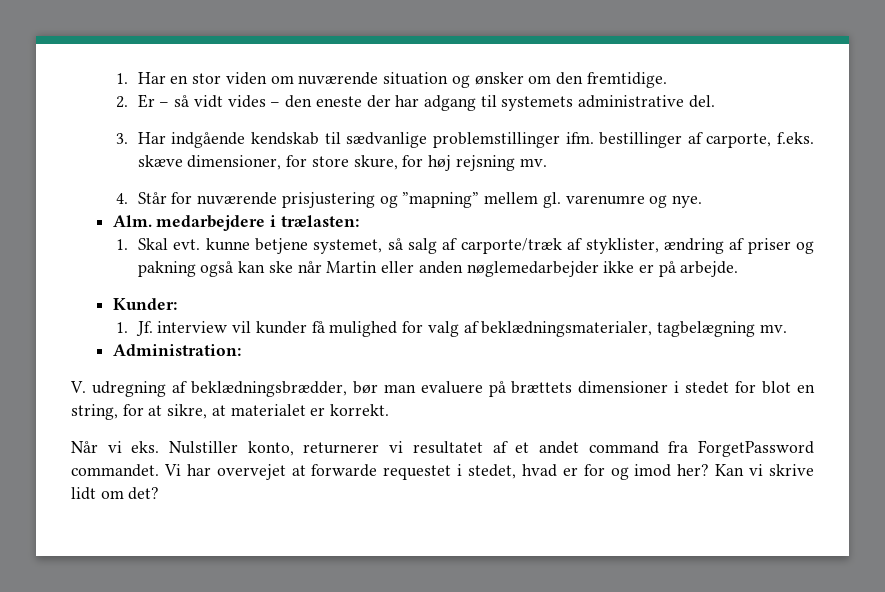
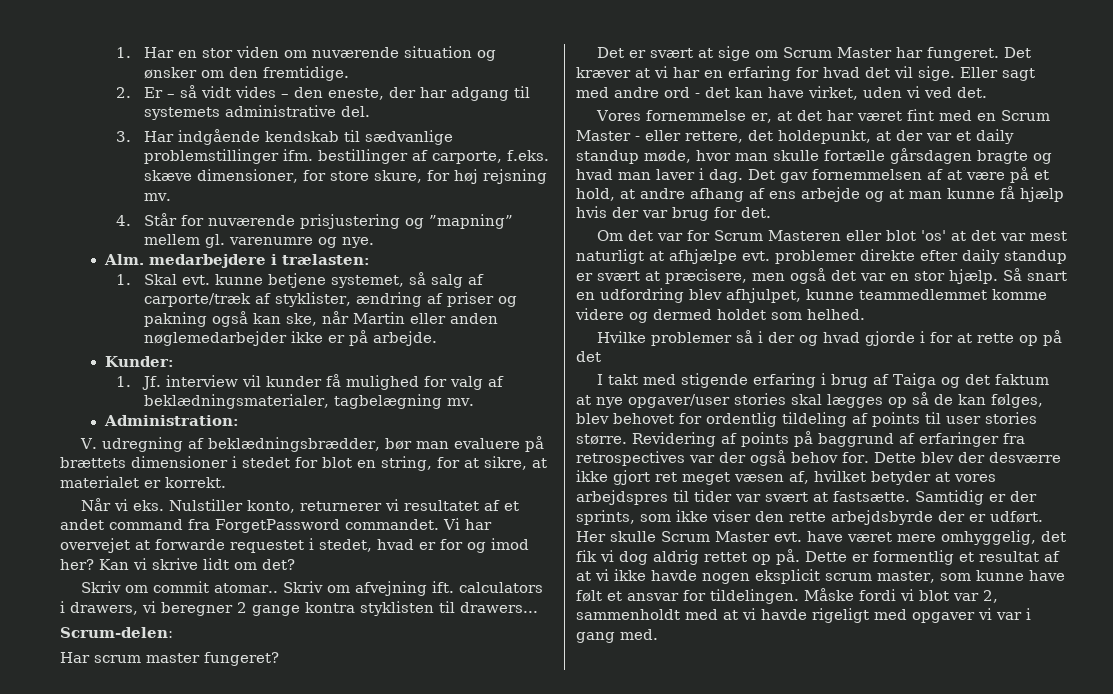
- 2. Er – så vidt vides – den eneste der har adgang til systemets administrative del.
+ 2. Er – så vidt vides – den eneste, der har adgang til systemets administrative del.
- 1. Skal evt. kunne betjene systemet, så salg af carporte/træk af styklister, ændring af priser og pakning også kan ske når Martin eller anden nøglemedarbejder ikke er på arbejde.
+ 1. Skal evt. kunne betjene systemet, så salg af carporte/træk af styklister, ændring af priser og pakning også kan ske, når Martin eller anden nøglemedarbejder ikke er på arbejde.
+ Skriv om commit atomar.. Skriv om afvejning ift. calculators i drawers, vi beregner 2 gange kontra styklisten til drawers...
+ Scrum-delen:
+ Har scrum master fungeret?
+ Det er svært at sige om Scrum Master har fungeret. Det kræver at vi har en erfaring for hvad det vil sige. Eller sagt med andre ord - det kan have virket, uden vi ved det.
+ Vores fornemmelse er, at det har været fint med en Scrum Master - eller rettere, det holdepunkt, at der var et daily standup møde, hvor man skulle fortælle gårsdagen bragte og hvad man laver i dag. Det gav fornemmelsen af at være på et hold, at andre afhang af ens arbejde og at man kunne få hjælp hvis der var brug for det.
+ Om det var for Scrum Masteren eller blot 'os' at det var mest naturligt at afhjælpe evt. problemer direkte efter daily standup er svært at præcisere, men også det var en stor hjælp. Så snart en udfordring blev afhjulpet, kunne teammedlemmet komme videre og dermed holdet som helhed.
+ Hvilke problemer så i der og hvad gjorde i for at rette op på det
+ I takt med stigende erfaring i brug af Taiga og det faktum at nye opgaver/user stories skal lægges op så de kan følges, blev behovet for ordentlig tildeling af points til user stories større. Revidering af points på baggrund af erfaringer fra retrospectives var der også behov for. Dette blev der desværre ikke gjort ret meget væsen af, hvilket betyder at vores arbejdspres til tider var svært at fastsætte. Samtidig er der sprints, som ikke viser den rette arbejdsbyrde der er udført. Her skulle Scrum Master evt. have været mere omhyggelig, det fik vi dog aldrig rettet op på. Dette er formentlig et resultat af at vi ikke havde nogen eksplicit scrum master, som kunne have følt et ansvar for tildelingen. Måske fordi vi blot var 2, sammenholdt med at vi havde rigeligt med opgaver vi var i gang med.

